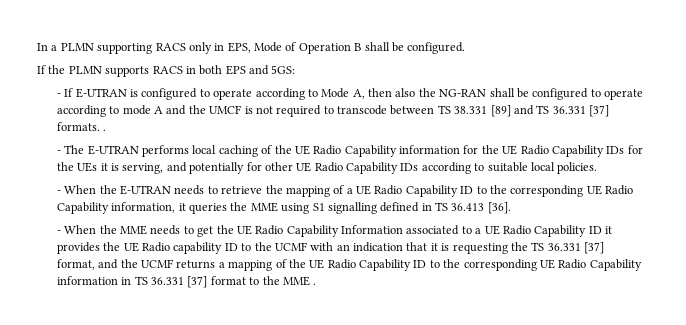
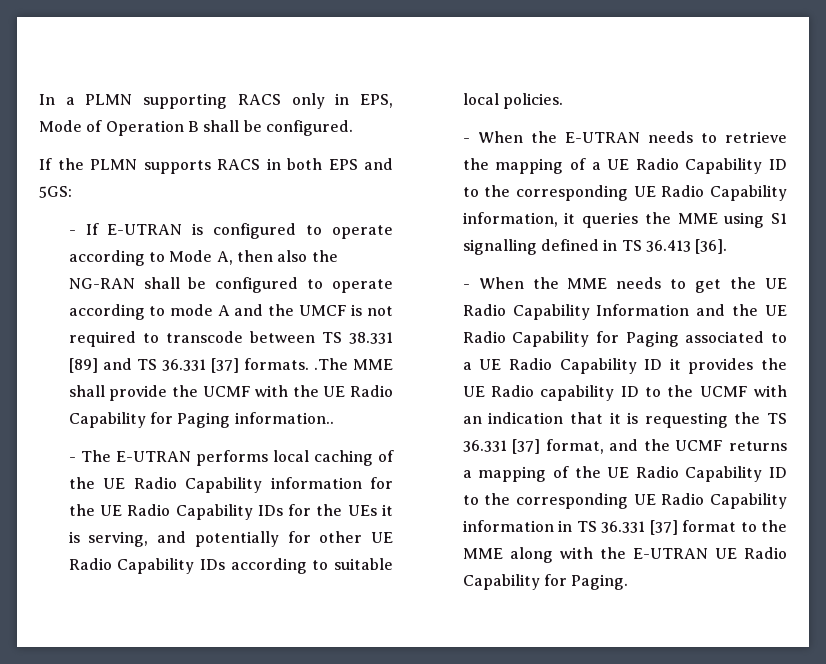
- - If E-UTRAN is configured to operate according to Mode A, then also the NG-RAN shall be configured to operate according to mode A and the UMCF is not required to transcode between TS 38.331 [89] and TS 36.331 [37] formats. .
+ - If E-UTRAN is configured to operate according to Mode A, then also the NG-RAN shall be configured to operate according to mode A and the UMCF is not required to transcode between TS 38.331 [89] and TS 36.331 [37] formats. .The MME shall provide the UCMF with the UE Radio Capability for Paging information..
- - When the MME needs to get the UE Radio Capability Information associated to a UE Radio Capability ID it provides the UE Radio capability ID to the UCMF with an indication that it is requesting the TS 36.331 [37] format, and the UCMF returns a mapping of the UE Radio Capability ID to the corresponding UE Radio Capability information in TS 36.331 [37] format to the MME .
+ - When the MME needs to get the UE Radio Capability Information and the UE Radio Capability for Paging associated to a UE Radio Capability ID it provides the UE Radio capability ID to the UCMF with an indication that it is requesting the TS 36.331 [37] format, and the UCMF returns a mapping of the UE Radio Capability ID to the corresponding UE Radio Capability information in TS 36.331 [37] format to the MME along with the E-UTRAN UE Radio Capability for Paging.

